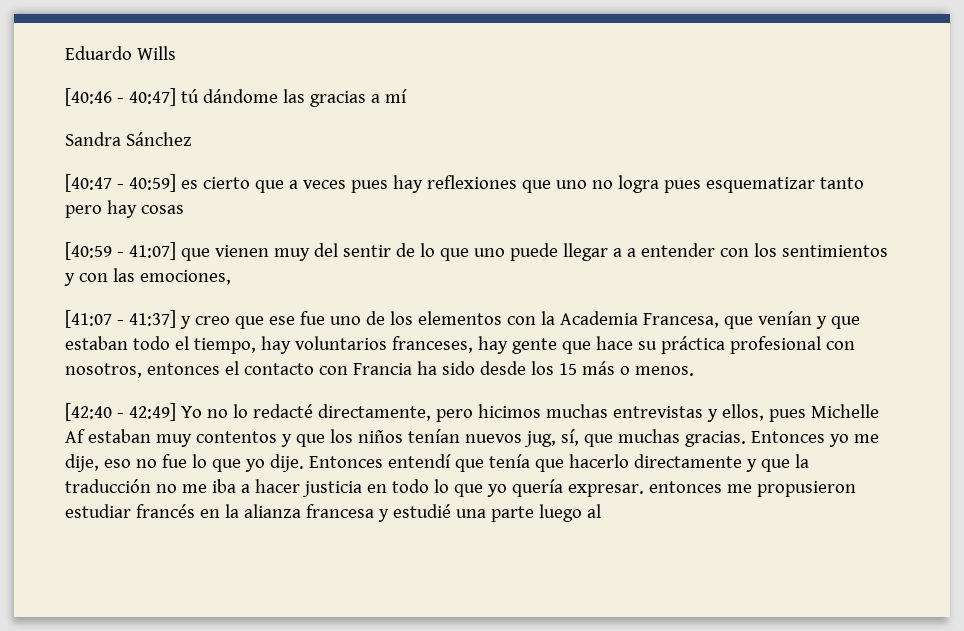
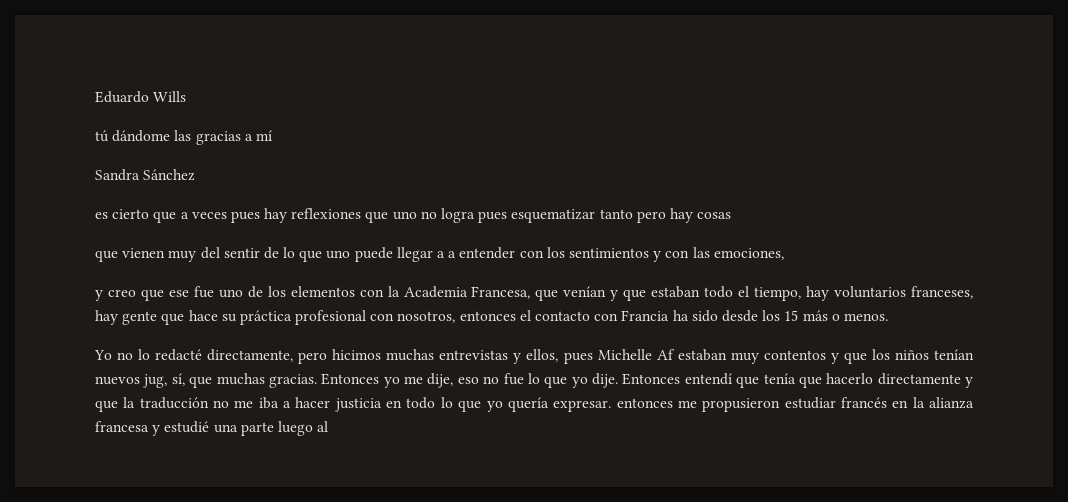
- [40:46 - 40:47] tú dándome las gracias a mí
+ tú dándome las gracias a mí
- [40:47 - 40:59] es cierto que a veces pues hay reflexiones que uno no logra pues esquematizar tanto pero hay cosas
+ es cierto que a veces pues hay reflexiones que uno no logra pues esquematizar tanto pero hay cosas
- [40:59 - 41:07] que vienen muy del sentir de lo que uno puede llegar a a entender con los sentimientos y con las emociones,
+ que vienen muy del sentir de lo que uno puede llegar a a entender con los sentimientos y con las emociones,
- [41:07 - 41:37] y creo que ese fue uno de los elementos con la Academia Francesa, que venían y que estaban todo el tiempo, hay voluntarios franceses, hay gente que hace su práctica profesional con nosotros, entonces el contacto con Francia ha sido desde los 15 más o menos.
+ y creo que ese fue uno de los elementos con la Academia Francesa, que venían y que estaban todo el tiempo, hay voluntarios franceses, hay gente que hace su práctica profesional con nosotros, entonces el contacto con Francia ha sido desde los 15 más o menos.
- [42:40 - 42:49] Yo no lo redacté directamente, pero hicimos muchas entrevistas y ellos, pues Michelle Af estaban muy contentos y que los niños tenían nuevos jug, sí, que muchas gracias.
+ Yo no lo redacté directamente, pero hicimos muchas entrevistas y ellos, pues Michelle Af estaban muy contentos y que los niños tenían nuevos jug, sí, que muchas gracias.

